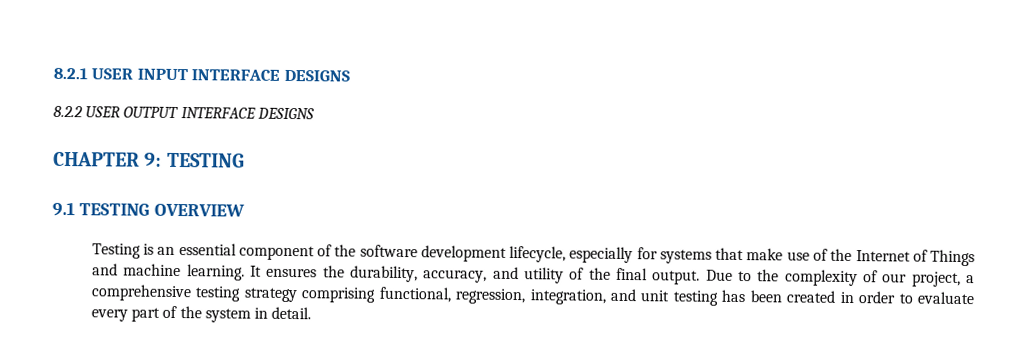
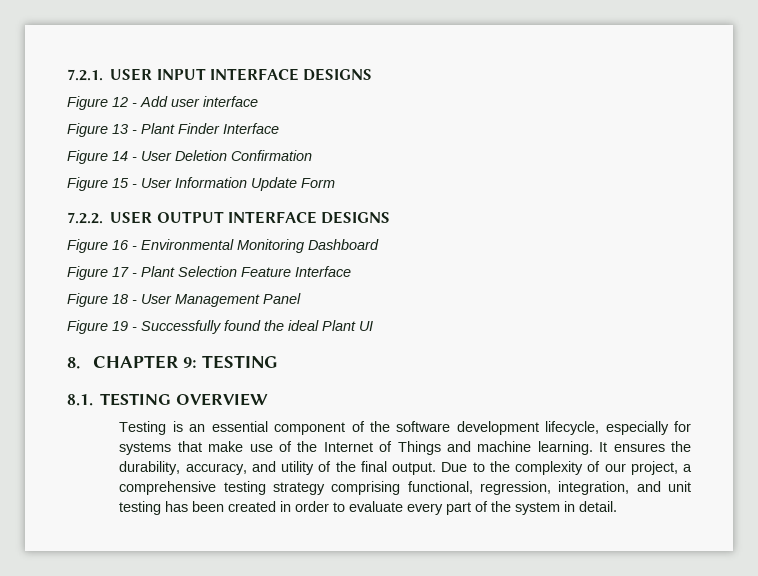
- 8.2.1 USER INPUT INTERFACE DESIGNS
+ 7.2.1. USER INPUT INTERFACE DESIGNS
- 8.2.2 USER OUTPUT INTERFACE DESIGNS
- CHAPTER 9: TESTING
+ Figure 12 - Add user interface
+ Figure 13 - Plant Finder Interface
+ Figure 14 - User Deletion Confirmation
+ Figure 15 - User Information Update Form
+ 7.2.2. USER OUTPUT INTERFACE DESIGNS
+ Figure 16 - Environmental Monitoring Dashboard
+ Figure 17 - Plant Selection Feature Interface
+ Figure 18 - User Management Panel
+ Figure 19 - Successfully found the ideal Plant UI
+ 8. CHAPTER 9: TESTING
- 9.1 TESTING OVERVIEW
+ 8.1. TESTING OVERVIEW

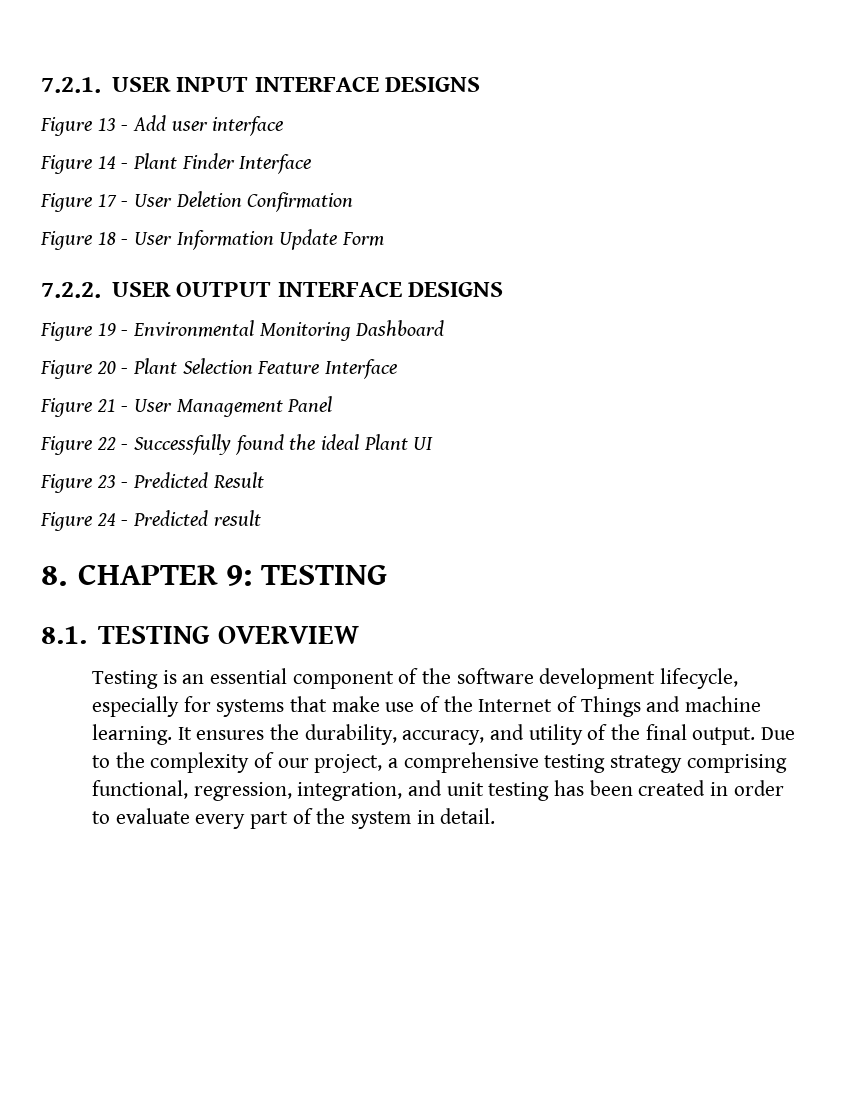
- Figure 12 - Add user interface
+ Figure 13 - Add user interface
- Figure 13 - Plant Finder Interface
+ Figure 14 - Plant Finder Interface
- Figure 14 - User Deletion Confirmation
+ Figure 17 - User Deletion Confirmation
- Figure 15 - User Information Update Form
+ Figure 18 - User Information Update Form
- Figure 16 - Environmental Monitoring Dashboard
+ Figure 19 - Environmental Monitoring Dashboard
- Figure 17 - Plant Selection Feature Interface
+ Figure 20 - Plant Selection Feature Interface
- Figure 18 - User Management Panel
+ Figure 21 - User Management Panel
- Figure 19 - Successfully found the ideal Plant UI
+ Figure 22 - Successfully found the ideal Plant UI
+ Figure 23 - Predicted Result
+ Figure 24 - Predicted result

